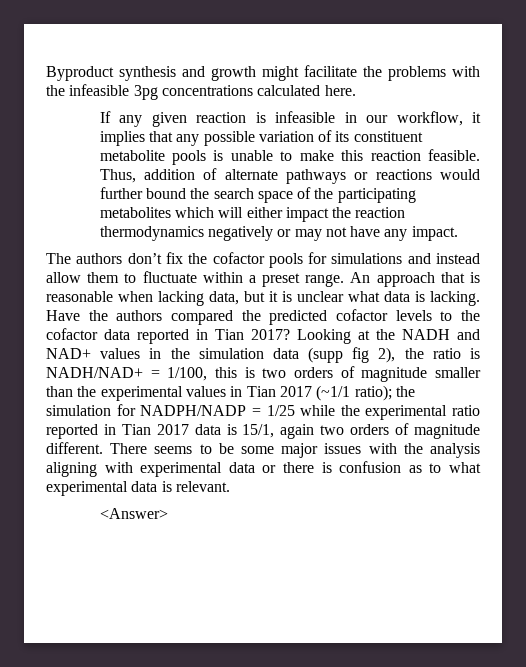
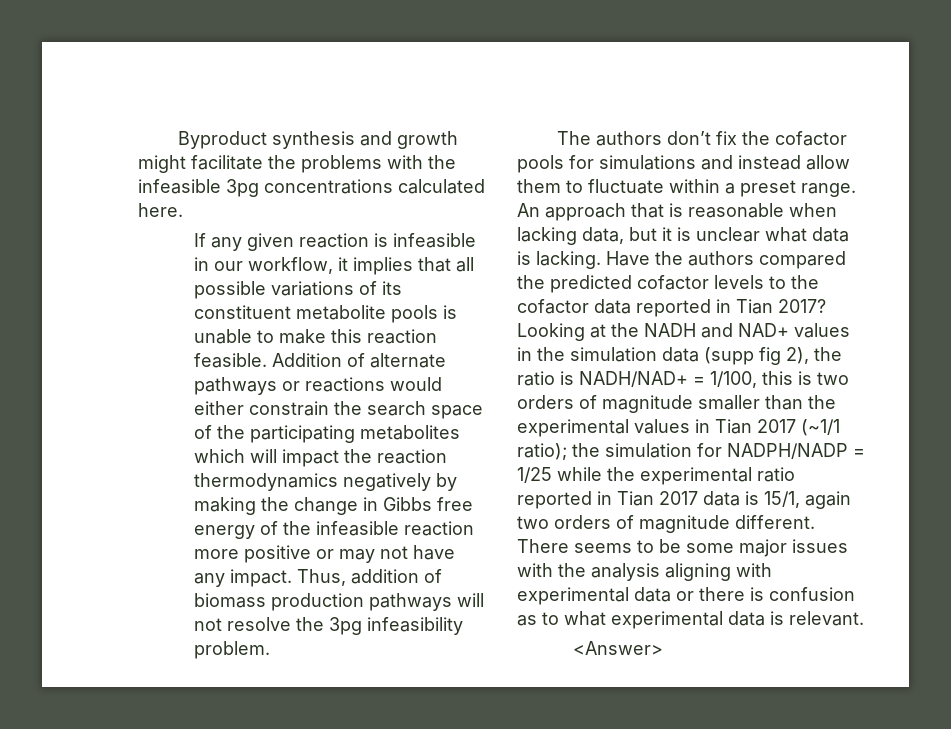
- If any given reaction is infeasible in our workflow, it implies that any possible variation of its constituent metabolite pools is unable to make this reaction feasible.
+ If any given reaction is infeasible in our workflow, it implies that all possible variations of its constituent metabolite pools is unable to make this reaction feasible.
- Thus, addition of alternate pathways or reactions would further bound the search space of the participating metabolites which will either impact the reaction thermodynamics negatively or may not have any impact.
+ Addition of alternate pathways or reactions would either constrain the search space of the participating metabolites which will impact the reaction thermodynamics negatively by making the change in Gibbs free energy of the infeasible reaction more positive or may not have any impact. Thus, addition of biomass production pathways will not resolve the 3pg infeasibility problem.

